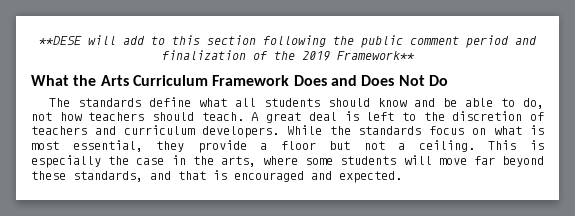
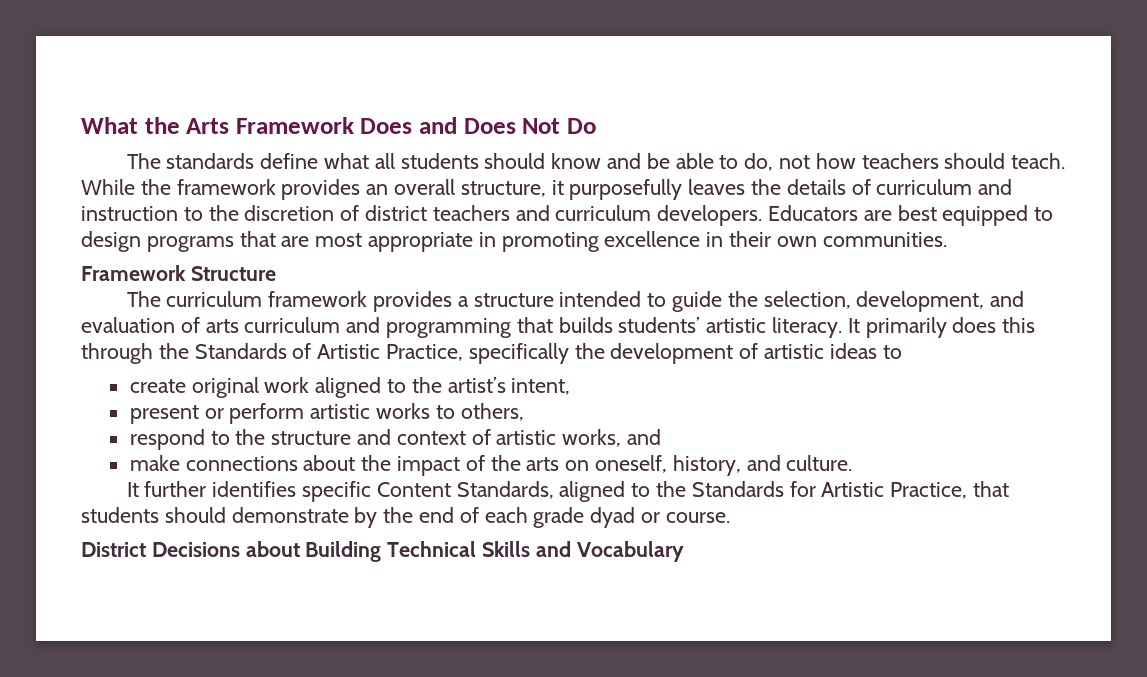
- **DESE will add to this section following the public comment period and finalization of the 2019 Framework**
- What the Arts Curriculum Framework Does and Does Not Do
+ What the Arts Framework Does and Does Not Do
- A great deal is left to the discretion of teachers and curriculum developers.
+ While the framework provides an overall structure, it purposefully leaves the details of curriculum and instruction to the discretion of district teachers and curriculum developers.
- While the standards focus on what is most essential, they provide a floor but not a ceiling. This is especially the case in the arts, where some students will move far beyond these standards, and that is encouraged and expected.
+ Educators are best equipped to design programs that are most appropriate in promoting excellence in their own communities.
+ Framework Structure
+ The curriculum framework provides a structure intended to guide the selection, development, and evaluation of arts curriculum and programming that builds students’ artistic literacy. It primarily does this through the Standards of Artistic Practice, specifically the development of artistic ideas to
+ create original work aligned to the artist’s intent,
+ present or perform artistic works to others,
+ respond to the structure and context of artistic works, and
+ make connections about the impact of the arts on oneself, history, and culture.
+ It further identifies specific Content Standards, aligned to the Standards for Artistic Practice, that students should demonstrate by the end of each grade dyad or course.
+ District Decisions about Building Technical Skills and Vocabulary

